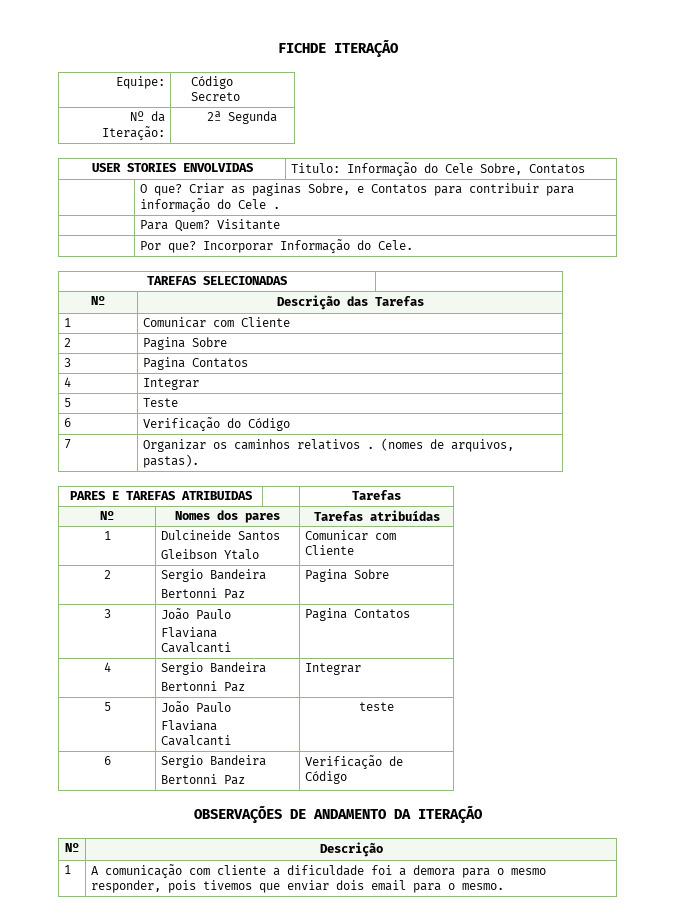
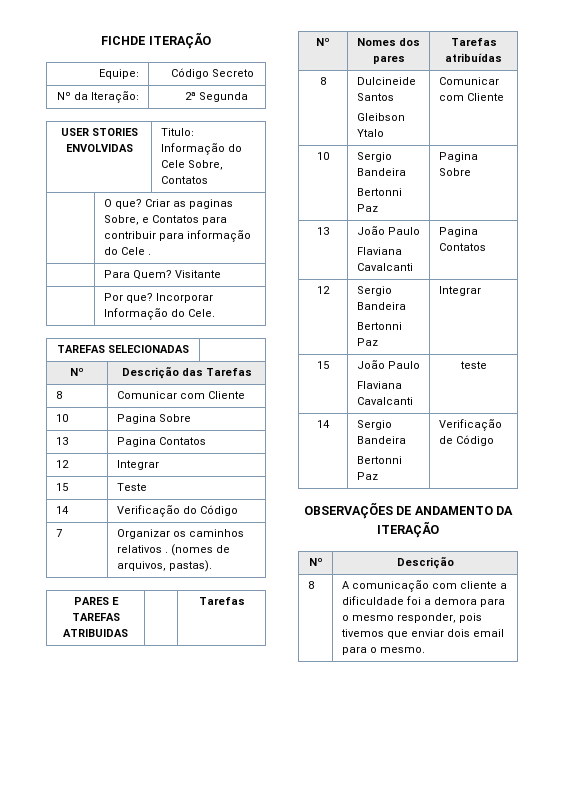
- 1 | Comunicar com Cliente
- 2 | Pagina Sobre
- 3 | Pagina Contatos
- 4 | Integrar
- 5 | Teste
+ 8 | Comunicar com Cliente
+ 10 | Pagina Sobre
+ 13 | Pagina Contatos
+ 12 | Integrar
+ 15 | Teste
- 6 | Verificação do Código
+ 14 | Verificação do Código
- 1 | Dulcineide Santos
+ 8 | Dulcineide Santos
- 2 | Sergio Bandeira
+ 10 | Sergio Bandeira
- 3 | João Paulo
+ 13 | João Paulo
- 4 | Sergio Bandeira
+ 12 | Sergio Bandeira
- 5 | João Paulo
+ 15 | João Paulo
- 6 | Sergio Bandeira
+ 14 | Sergio Bandeira
- 1 | A comunicação com cliente a dificuldade foi a demora para o mesmo responder, pois tivemos que enviar dois email para o mesmo.
+ 8 | A comunicação com cliente a dificuldade foi a demora para o mesmo responder, pois tivemos que enviar dois email para o mesmo.

